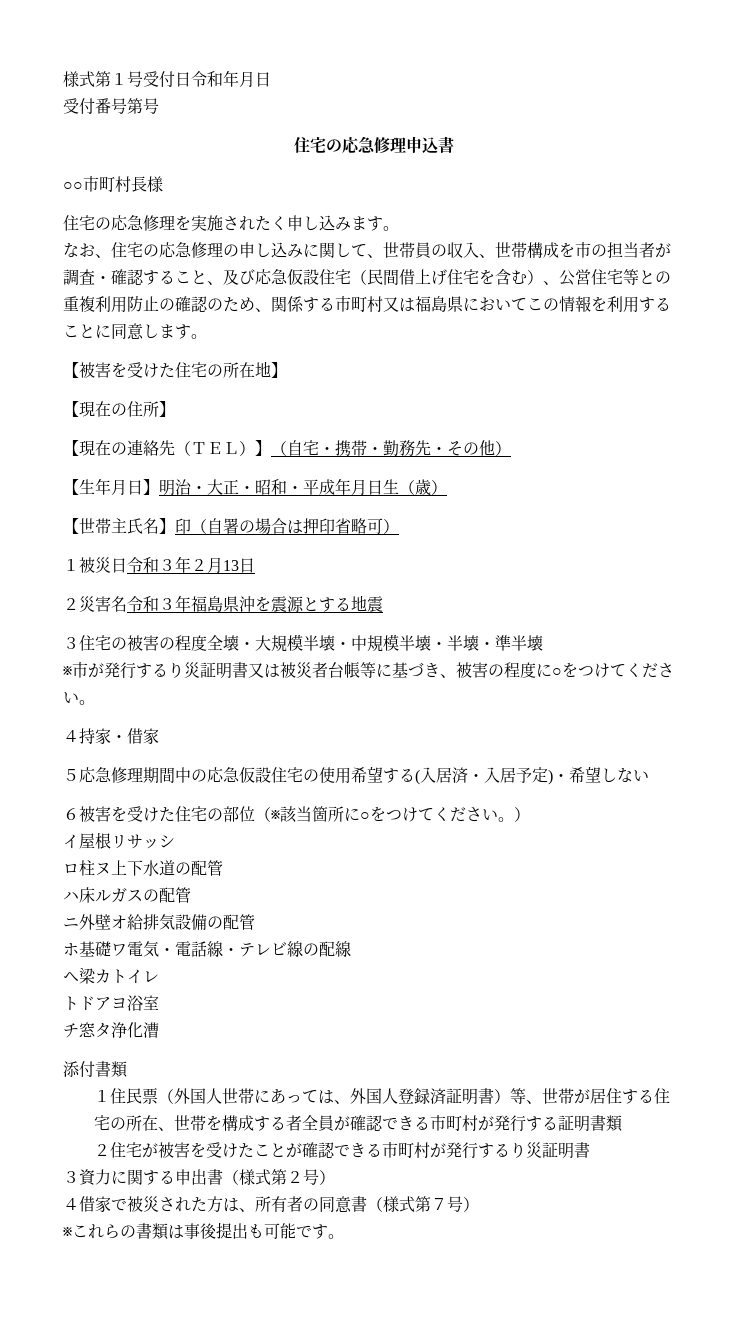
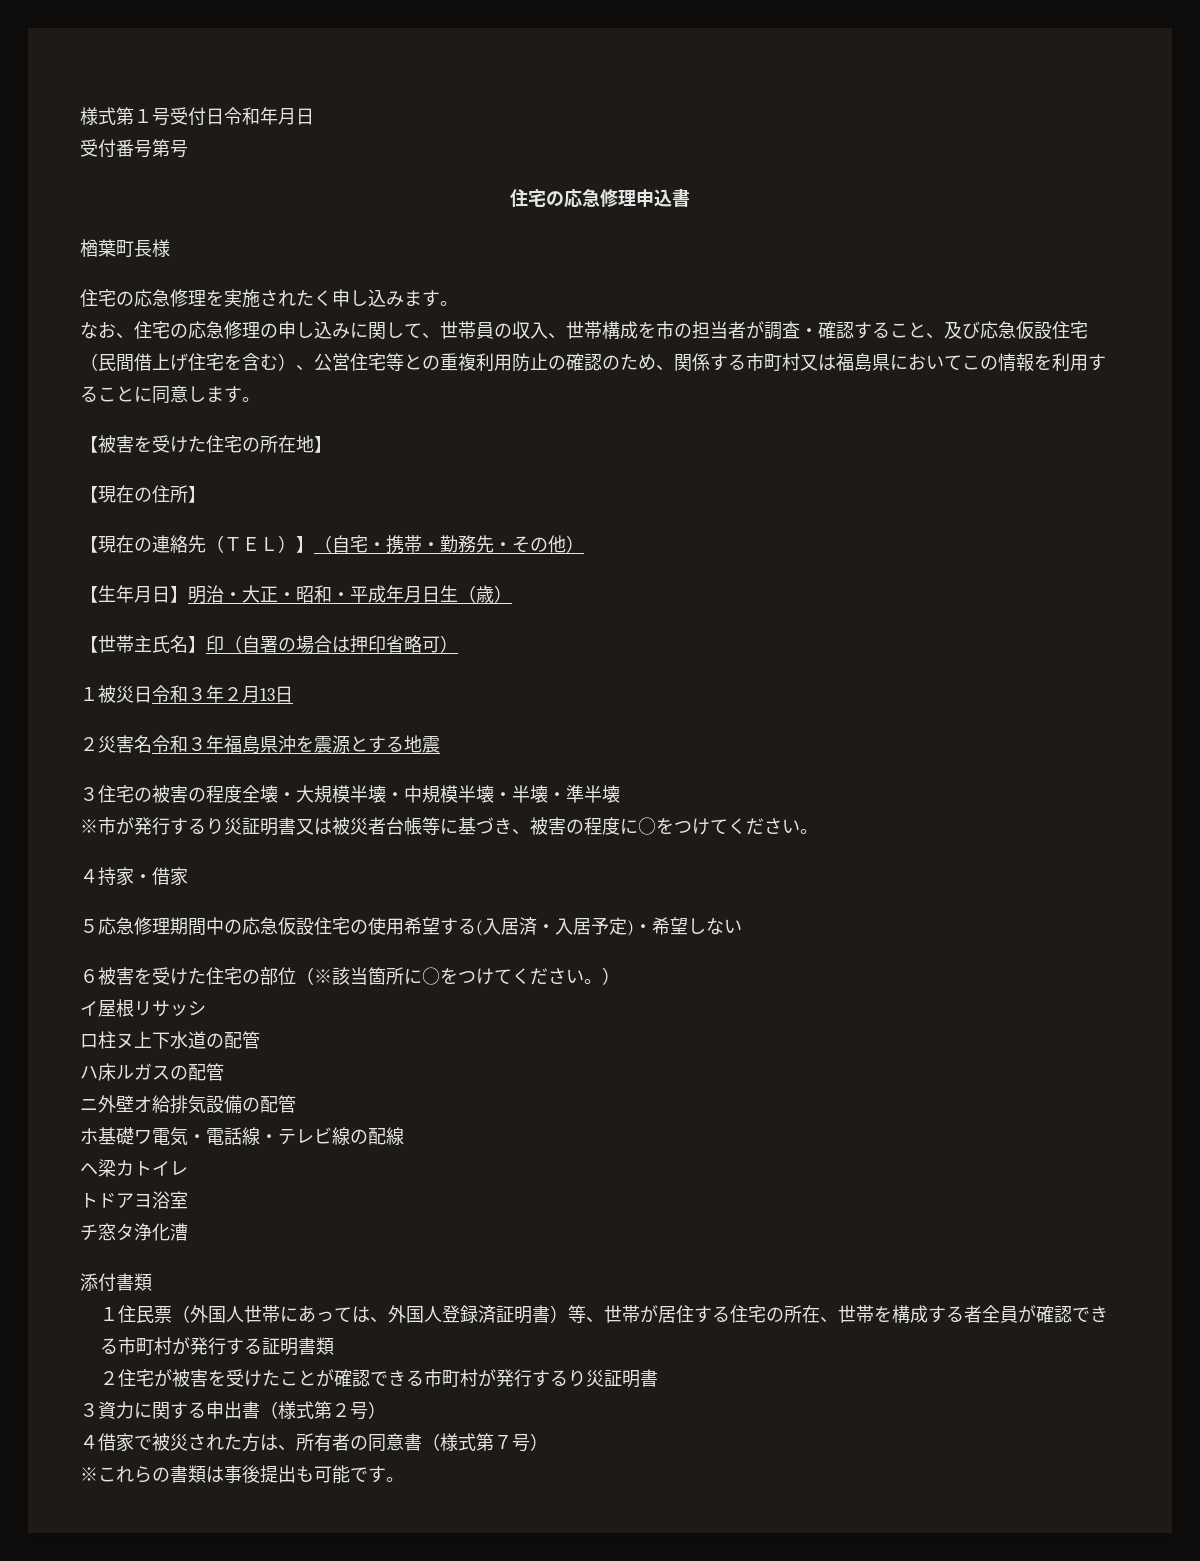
- ○○市町村長様
+ 楢葉町長様

